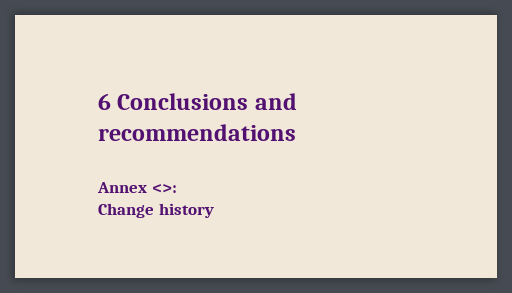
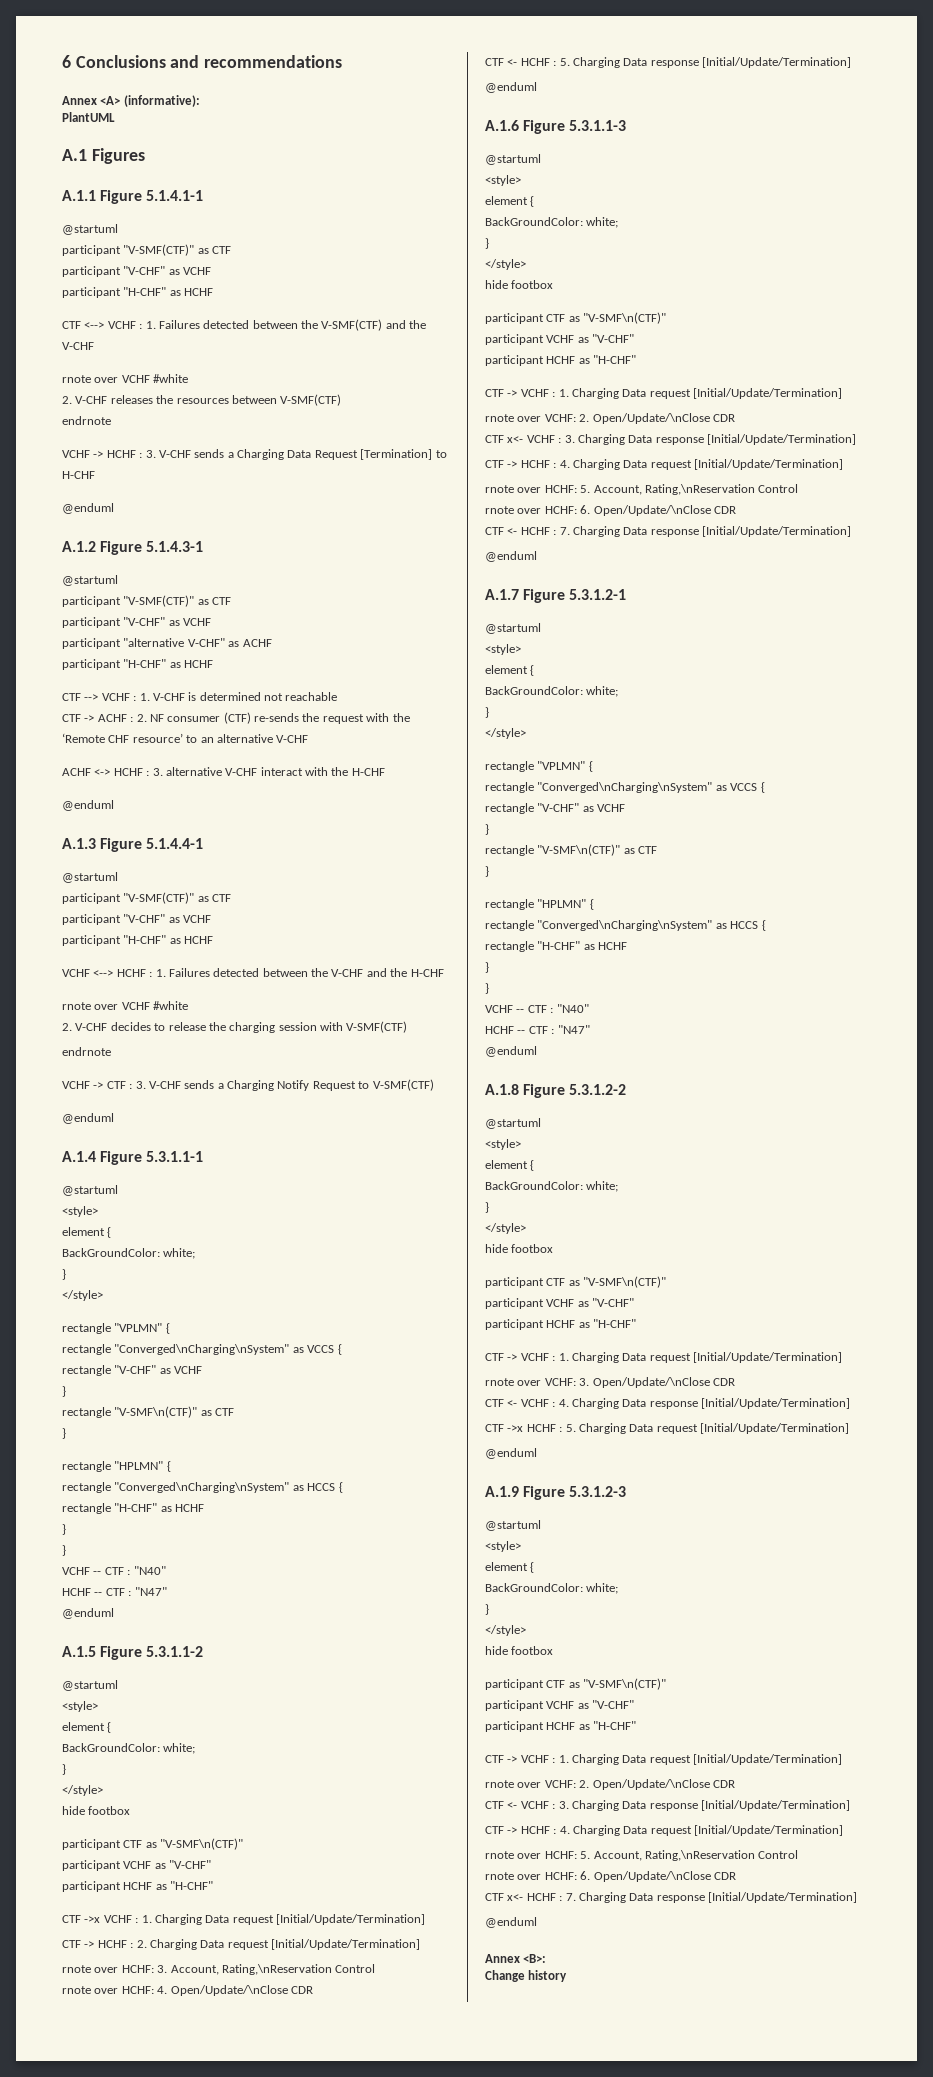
- Annex <>:
+ Annex <A> (informative):
+ PlantUML
+ A.1 Figures
+ A.1.1 Figure 5.1.4.1-1
+ @startuml
+ participant "V-SMF(CTF)" as CTF
+ participant "V-CHF" as VCHF
+ participant "H-CHF" as HCHF
+ CTF <--> VCHF : 1. Failures detected between the V-SMF(CTF) and the V-CHF
+ rnote over VCHF #white
+ 2. V-CHF releases the resources between V-SMF(CTF)
+ endrnote
+ VCHF -> HCHF : 3. V-CHF sends a Charging Data Request [Termination] to H-CHF
+ @enduml
+ A.1.2 Figure 5.1.4.3-1
+ @startuml
+ participant "V-SMF(CTF)" as CTF
+ participant "V-CHF" as VCHF
+ participant "alternative V-CHF" as ACHF
+ participant "H-CHF" as HCHF
+ CTF --> VCHF : 1. V-CHF is determined not reachable
+ CTF -> ACHF : 2. NF consumer (CTF) re-sends the request with the ‘Remote CHF resource’ to an alternative V-CHF
+ ACHF <-> HCHF : 3. alternative V-CHF interact with the H-CHF
+ @enduml
+ A.1.3 Figure 5.1.4.4-1
+ @startuml
+ participant "V-SMF(CTF)" as CTF
+ participant "V-CHF" as VCHF
+ participant "H-CHF" as HCHF
+ VCHF <--> HCHF : 1. Failures detected between the V-CHF and the H-CHF
+ rnote over VCHF #white
+ 2. V-CHF decides to release the charging session with V-SMF(CTF)
+ endrnote
+ VCHF -> CTF : 3. V-CHF sends a Charging Notify Request to V-SMF(CTF)
+ @enduml
+ A.1.4 Figure 5.3.1.1-1
+ @startuml
+ <style>
+ element {
+ BackGroundColor: white;
+ }
+ </style>
+ rectangle "VPLMN" {
+ rectangle "Converged\nCharging\nSystem" as VCCS {
+ rectangle "V-CHF" as VCHF
+ }
+ rectangle "V-SMF\n(CTF)" as CTF
+ }
+ rectangle "HPLMN" {
+ rectangle "Converged\nCharging\nSystem" as HCCS {
+ rectangle "H-CHF" as HCHF
+ }
+ }
+ VCHF -- CTF : "N40"
+ HCHF -- CTF : "N47"
+ @enduml
+ A.1.5 Figure 5.3.1.1-2
+ @startuml
+ <style>
+ element {
+ BackGroundColor: white;
+ }
+ </style>
+ hide footbox
+ participant CTF as "V-SMF\n(CTF)"
+ participant VCHF as "V-CHF"
+ participant HCHF as "H-CHF"
+ CTF ->x VCHF : 1. Charging Data request [Initial/Update/Termination]
+ CTF -> HCHF : 2. Charging Data request [Initial/Update/Termination]
+ rnote over HCHF: 3. Account, Rating,\nReservation Control
+ rnote over HCHF: 4. Open/Update/\nClose CDR
+ CTF <- HCHF : 5. Charging Data response [Initial/Update/Termination]
+ @enduml
+ A.1.6 Figure 5.3.1.1-3
+ @startuml
+ <style>
+ element {
+ BackGroundColor: white;
+ }
+ </style>
+ hide footbox
+ participant CTF as "V-SMF\n(CTF)"
+ participant VCHF as "V-CHF"
+ participant HCHF as "H-CHF"
+ CTF -> VCHF : 1. Charging Data request [Initial/Update/Termination]
+ rnote over VCHF: 2. Open/Update/\nClose CDR
+ CTF x<- VCHF : 3. Charging Data response [Initial/Update/Termination]
+ CTF -> HCHF : 4. Charging Data request [Initial/Update/Termination]
+ rnote over HCHF: 5. Account, Rating,\nReservation Control
+ rnote over HCHF: 6. Open/Update/\nClose CDR
+ CTF <- HCHF : 7. Charging Data response [Initial/Update/Termination]
+ @enduml
+ A.1.7 Figure 5.3.1.2-1
+ @startuml
+ <style>
+ element {
+ BackGroundColor: white;
+ }
+ </style>
+ rectangle "VPLMN" {
+ rectangle "Converged\nCharging\nSystem" as VCCS {
+ rectangle "V-CHF" as VCHF
+ }
+ rectangle "V-SMF\n(CTF)" as CTF
+ }
+ rectangle "HPLMN" {
+ rectangle "Converged\nCharging\nSystem" as HCCS {
+ rectangle "H-CHF" as HCHF
+ }
+ }
+ VCHF -- CTF : "N40"
+ HCHF -- CTF : "N47"
+ @enduml
+ A.1.8 Figure 5.3.1.2-2
+ @startuml
+ <style>
+ element {
+ BackGroundColor: white;
+ }
+ </style>
+ hide footbox
+ participant CTF as "V-SMF\n(CTF)"
+ participant VCHF as "V-CHF"
+ participant HCHF as "H-CHF"
+ CTF -> VCHF : 1. Charging Data request [Initial/Update/Termination]
+ rnote over VCHF: 3. Open/Update/\nClose CDR
+ CTF <- VCHF : 4. Charging Data response [Initial/Update/Termination]
+ CTF ->x HCHF : 5. Charging Data request [Initial/Update/Termination]
+ @enduml
+ A.1.9 Figure 5.3.1.2-3
+ @startuml
+ <style>
+ element {
+ BackGroundColor: white;
+ }
+ </style>
+ hide footbox
+ participant CTF as "V-SMF\n(CTF)"
+ participant VCHF as "V-CHF"
+ participant HCHF as "H-CHF"
+ CTF -> VCHF : 1. Charging Data request [Initial/Update/Termination]
+ rnote over VCHF: 2. Open/Update/\nClose CDR
+ CTF <- VCHF : 3. Charging Data response [Initial/Update/Termination]
+ CTF -> HCHF : 4. Charging Data request [Initial/Update/Termination]
+ rnote over HCHF: 5. Account, Rating,\nReservation Control
+ rnote over HCHF: 6. Open/Update/\nClose CDR
+ CTF x<- HCHF : 7. Charging Data response [Initial/Update/Termination]
+ @enduml
+ Annex <B>:

